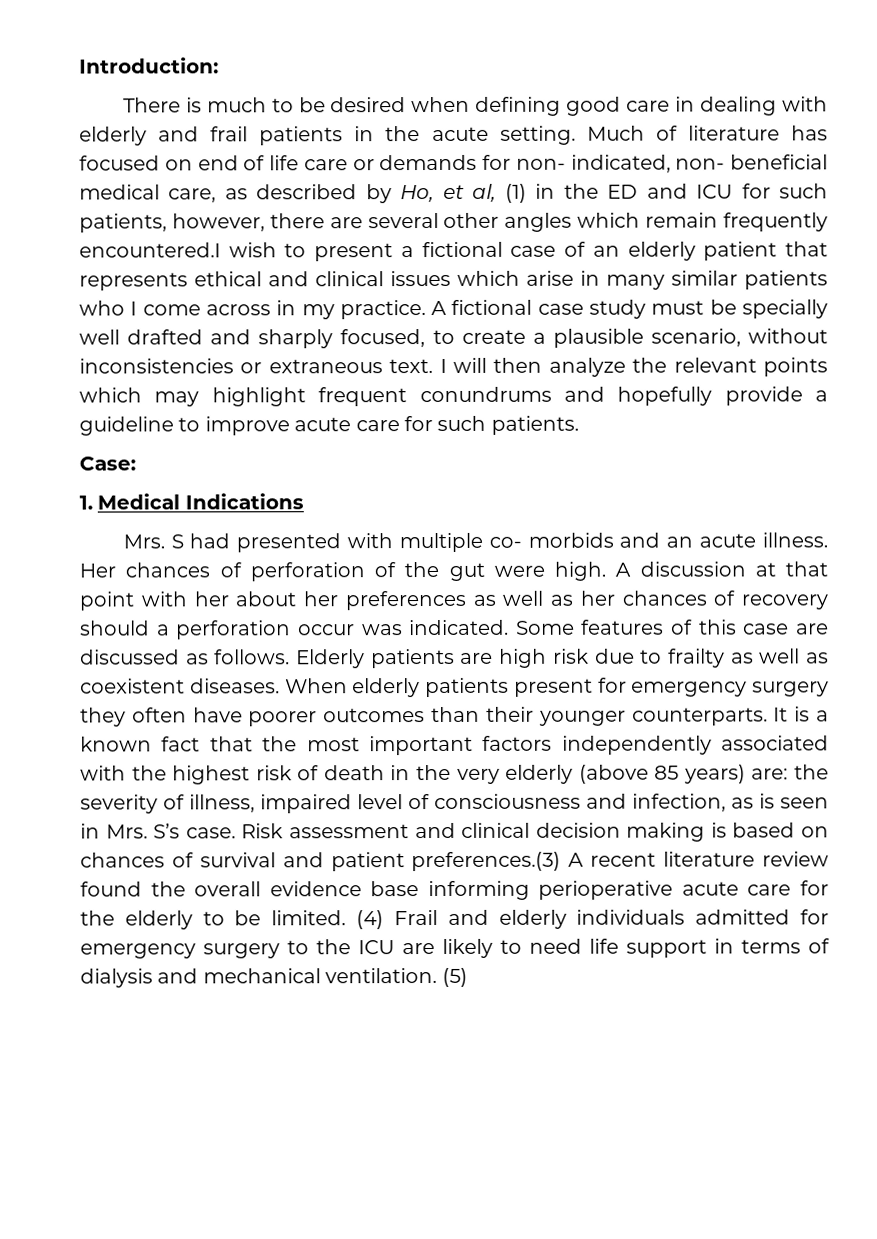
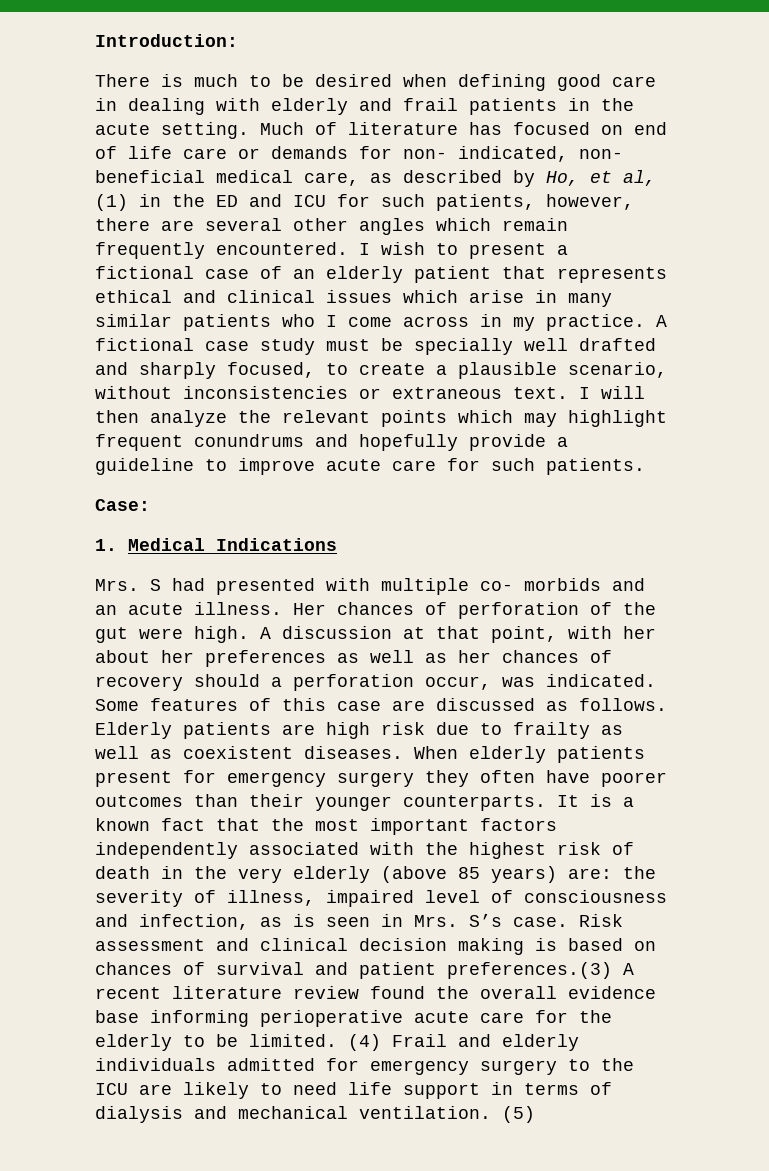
- Much of literature has focused on end of life care or demands for non- indicated, non- beneficial medical care, as described by Ho, et al, (1) in the ED and ICU for such patients, however, there are several other angles which remain frequently encountered.I wish to present a fictional case of an elderly patient that represents ethical and clinical issues which arise in many similar patients who I come across in my practice.
+ Much of literature has focused on end of life care or demands for non- indicated, non- beneficial medical care, as described by Ho, et al, (1) in the ED and ICU for such patients, however, there are several other angles which remain frequently encountered. I wish to present a fictional case of an elderly patient that represents ethical and clinical issues which arise in many similar patients who I come across in my practice.
- A discussion at that point with her about her preferences as well as her chances of recovery should a perforation occur was indicated.
+ A discussion at that point, with her about her preferences as well as her chances of recovery should a perforation occur, was indicated.

